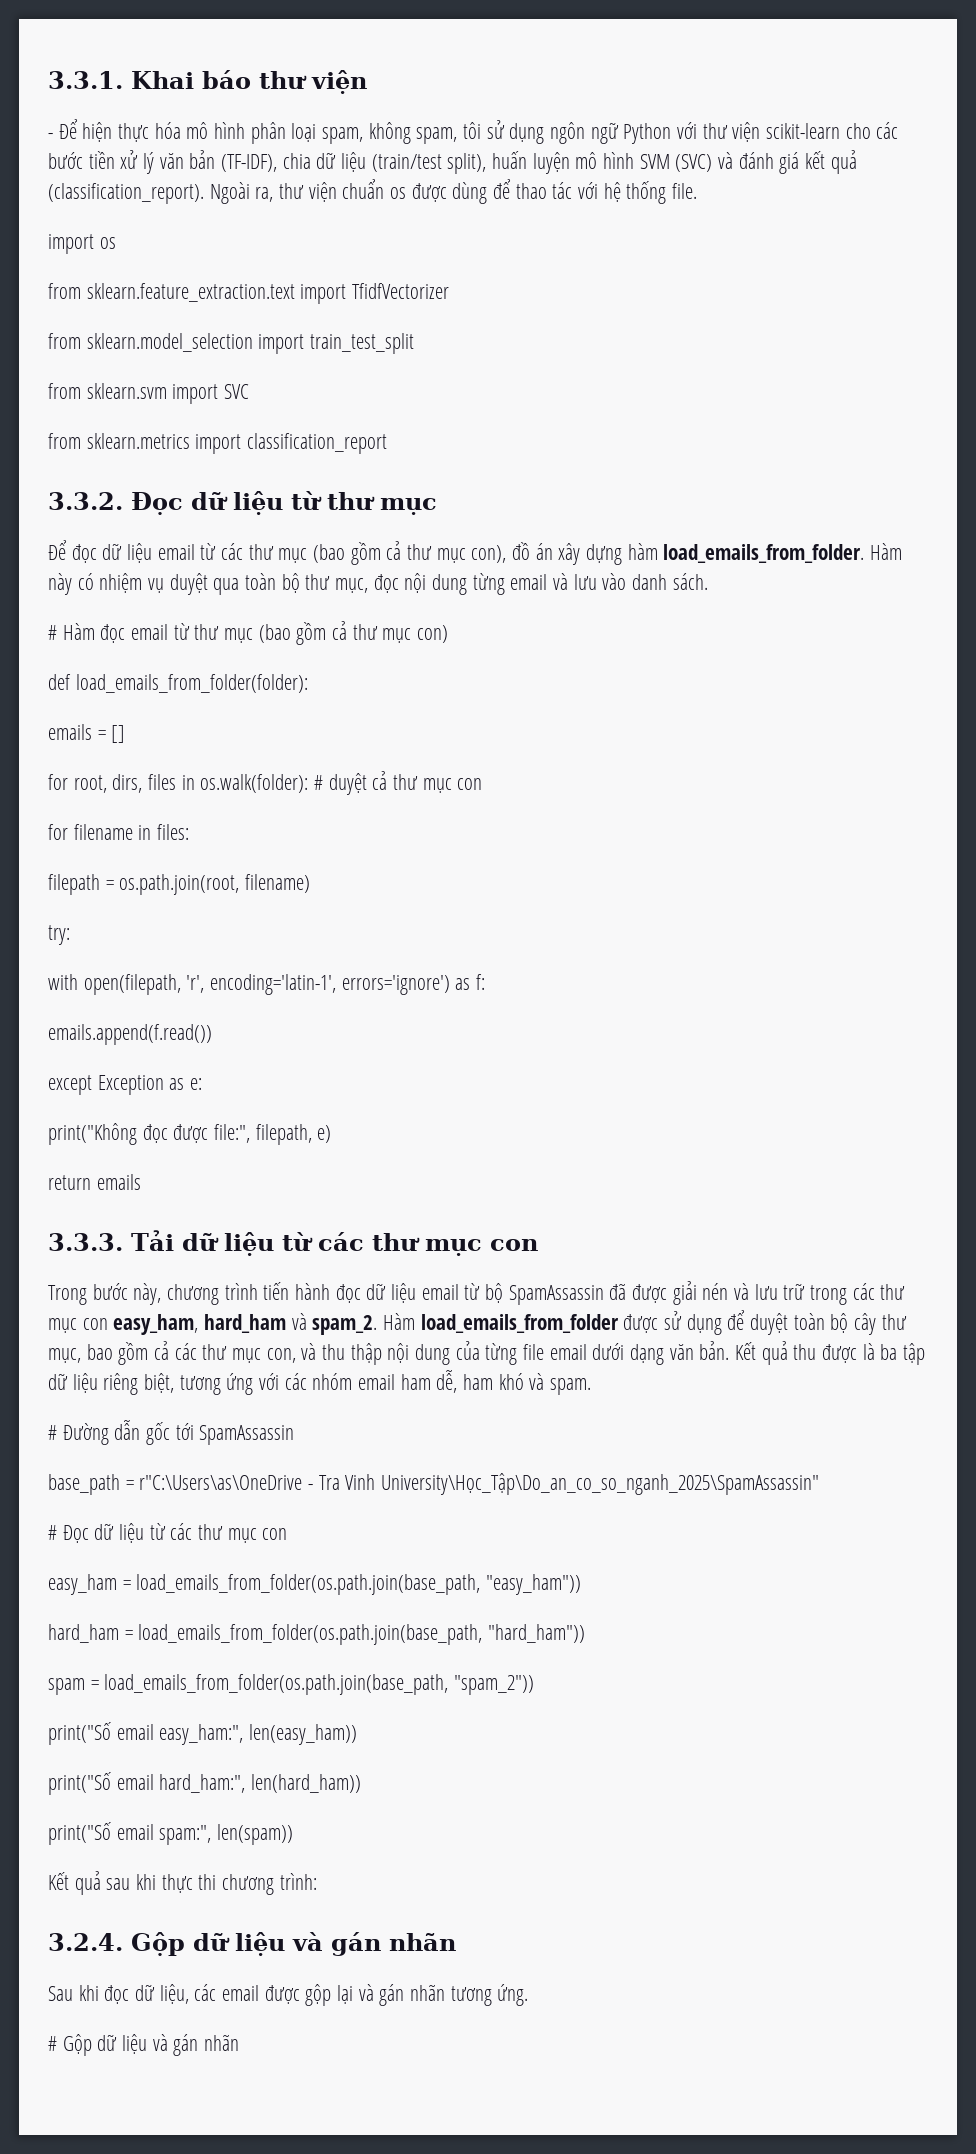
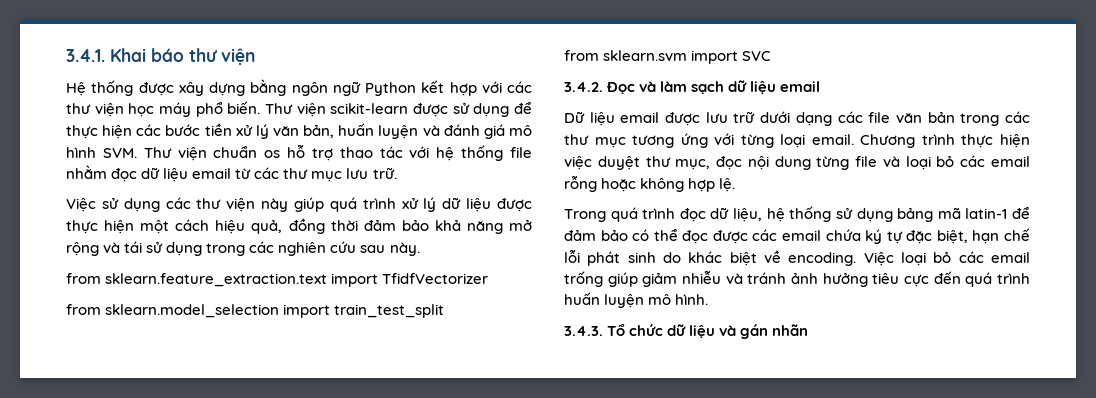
- 3.3.1. Khai báo thư viện
+ 3.4.1. Khai báo thư viện
- - Để hiện thực hóa mô hình phân loại spam, không spam, tôi sử dụng ngôn ngữ Python với thư viện scikit-learn cho các bước tiền xử lý văn bản (TF-IDF), chia dữ liệu (train/test split), huấn luyện mô hình SVM (SVC) và đánh giá kết quả (classification_report). Ngoài ra, thư viện chuẩn os được dùng để thao tác với hệ thống file.
- import os
+ Hệ thống được xây dựng bằng ngôn ngữ Python kết hợp với các thư viện học máy phổ biến. Thư viện scikit-learn được sử dụng để thực hiện các bước tiền xử lý văn bản, huấn luyện và đánh giá mô hình SVM. Thư viện chuẩn os hỗ trợ thao tác với hệ thống file nhằm đọc dữ liệu email từ các thư mục lưu trữ.
+ Việc sử dụng các thư viện này giúp quá trình xử lý dữ liệu được thực hiện một cách hiệu quả, đồng thời đảm bảo khả năng mở rộng và tái sử dụng trong các nghiên cứu sau này.
- from sklearn.metrics import classification_report
- 3.3.2. Đọc dữ liệu từ thư mục
- Để đọc dữ liệu email từ các thư mục (bao gồm cả thư mục con), đồ án xây dựng hàm load_emails_from_folder. Hàm này có nhiệm vụ duyệt qua toàn bộ thư mục, đọc nội dung từng email và lưu vào danh sách.
- # Hàm đọc email từ thư mục (bao gồm cả thư mục con)
- def load_emails_from_folder(folder):
- emails = []
- for root, dirs, files in os.walk(folder): # duyệt cả thư mục con
- for filename in files:
- filepath = os.path.join(root, filename)
- try:
- with open(filepath, 'r', encoding='latin-1', errors='ignore') as f:
- emails.append(f.read())
- except Exception as e:
- print("Không đọc được file:", filepath, e)
- return emails
- 3.3.3. Tải dữ liệu từ các thư mục con
- Trong bước này, chương trình tiến hành đọc dữ liệu email từ bộ SpamAssassin đã được giải nén và lưu trữ trong các thư mục con easy_ham, hard_ham và spam_2. Hàm load_emails_from_folder được sử dụng để duyệt toàn bộ cây thư mục, bao gồm cả các thư mục con, và thu thập nội dung của từng file email dưới dạng văn bản. Kết quả thu được là ba tập dữ liệu riêng biệt, tương ứng với các nhóm email ham dễ, ham khó và spam.
- # Đường dẫn gốc tới SpamAssassin
- base_path = r"C:\Users\as\OneDrive - Tra Vinh University\Học_Tập\Do_an_co_so_nganh_2025\SpamAssassin"
- # Đọc dữ liệu từ các thư mục con
- easy_ham = load_emails_from_folder(os.path.join(base_path, "easy_ham"))
- hard_ham = load_emails_from_folder(os.path.join(base_path, "hard_ham"))
- spam = load_emails_from_folder(os.path.join(base_path, "spam_2"))
- print("Số email easy_ham:", len(easy_ham))
- print("Số email hard_ham:", len(hard_ham))
- print("Số email spam:", len(spam))
- Kết quả sau khi thực thi chương trình:
- 3.2.4. Gộp dữ liệu và gán nhãn
- Sau khi đọc dữ liệu, các email được gộp lại và gán nhãn tương ứng.
- # Gộp dữ liệu và gán nhãn
+ 3.4.2. Đọc và làm sạch dữ liệu email
+ Dữ liệu email được lưu trữ dưới dạng các file văn bản trong các thư mục tương ứng với từng loại email. Chương trình thực hiện việc duyệt thư mục, đọc nội dung từng file và loại bỏ các email rỗng hoặc không hợp lệ.
+ Trong quá trình đọc dữ liệu, hệ thống sử dụng bảng mã latin-1 để đảm bảo có thể đọc được các email chứa ký tự đặc biệt, hạn chế lỗi phát sinh do khác biệt về encoding. Việc loại bỏ các email trống giúp giảm nhiễu và tránh ảnh hưởng tiêu cực đến quá trình huấn luyện mô hình.
+ 3.4.3. Tổ chức dữ liệu và gán nhãn

